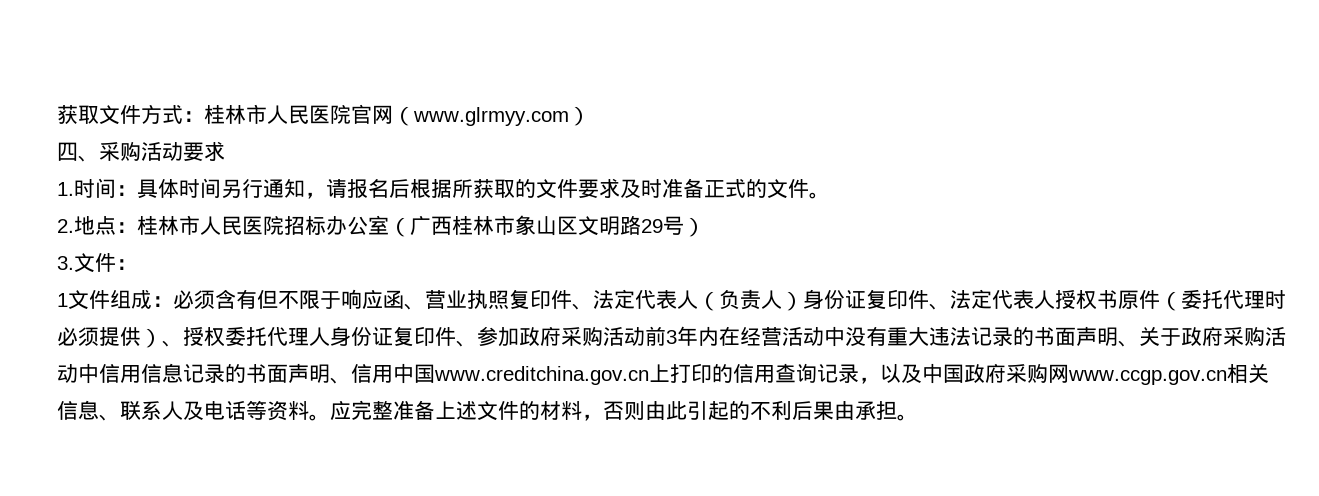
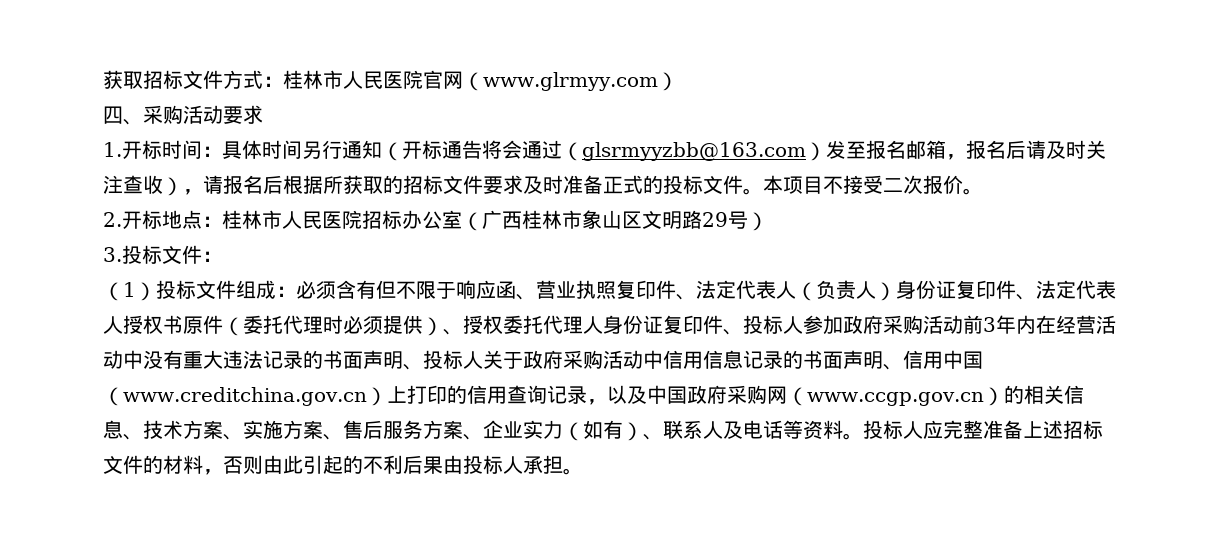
- 获取文件方式：桂林市人民医院官网（www.glrmyy.com）
+ 获取招标文件方式：桂林市人民医院官网（www.glrmyy.com）
- 1.时间：具体时间另行通知，请报名后根据所获取的文件要求及时准备正式的文件。
+ 1.开标时间：具体时间另行通知（开标通告将会通过（glsrmyyzbb@163.com）发至报名邮箱，报名后请及时关注查收），请报名后根据所获取的招标文件要求及时准备正式的投标文件。本项目不接受二次报价。
- 2.地点：桂林市人民医院招标办公室（广西桂林市象山区文明路29号）
+ 2.开标地点：桂林市人民医院招标办公室（广西桂林市象山区文明路29号）
- 3.文件：
+ 3.投标文件：
- 1文件组成：
+ （1）投标文件组成：
- 必须含有但不限于响应函、营业执照复印件、法定代表人（负责人）身份证复印件、法定代表人授权书原件（委托代理时必须提供）、授权委托代理人身份证复印件、参加政府采购活动前3年内在经营活动中没有重大违法记录的书面声明、关于政府采购活动中信用信息记录的书面声明、信用中国www.creditchina.gov.cn上打印的信用查询记录，以及中国政府采购网www.ccgp.gov.cn相关信息、联系人及电话等资料。
+ 必须含有但不限于响应函、营业执照复印件、法定代表人（负责人）身份证复印件、法定代表人授权书原件（委托代理时必须提供）、授权委托代理人身份证复印件、投标人参加政府采购活动前3年内在经营活动中没有重大违法记录的书面声明、投标人关于政府采购活动中信用信息记录的书面声明、信用中国（www.creditchina.gov.cn）上打印的信用查询记录，以及中国政府采购网（www.ccgp.gov.cn）的相关信息、技术方案、实施方案、售后服务方案、企业实力（如有）、联系人及电话等资料。
- 应完整准备上述文件的材料，否则由此引起的不利后果由承担。
+ 投标人应完整准备上述招标文件的材料，否则由此引起的不利后果由投标人承担。

